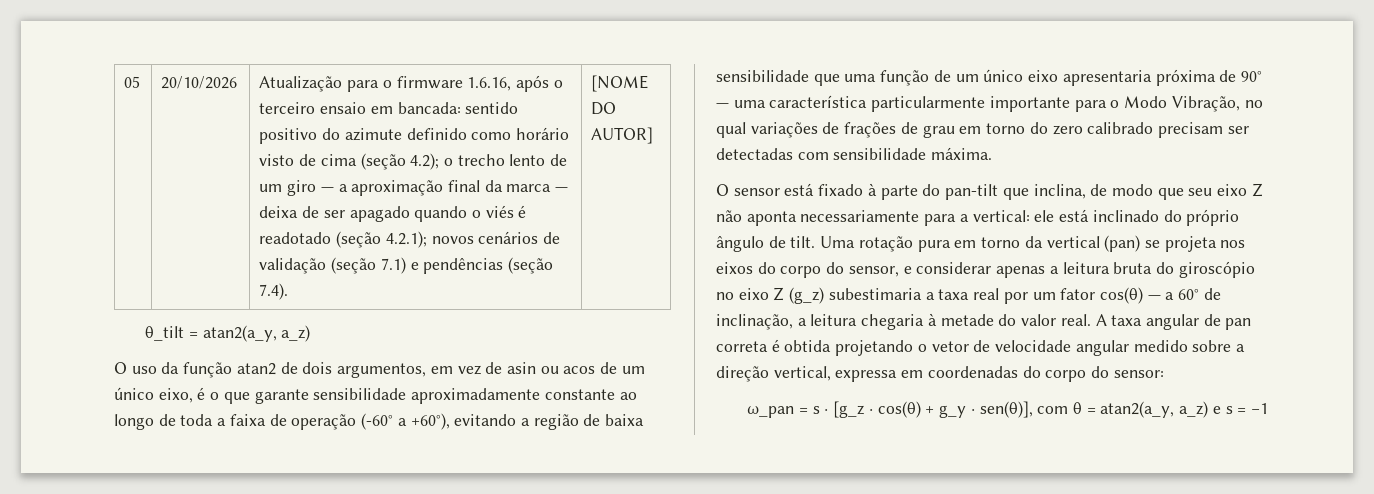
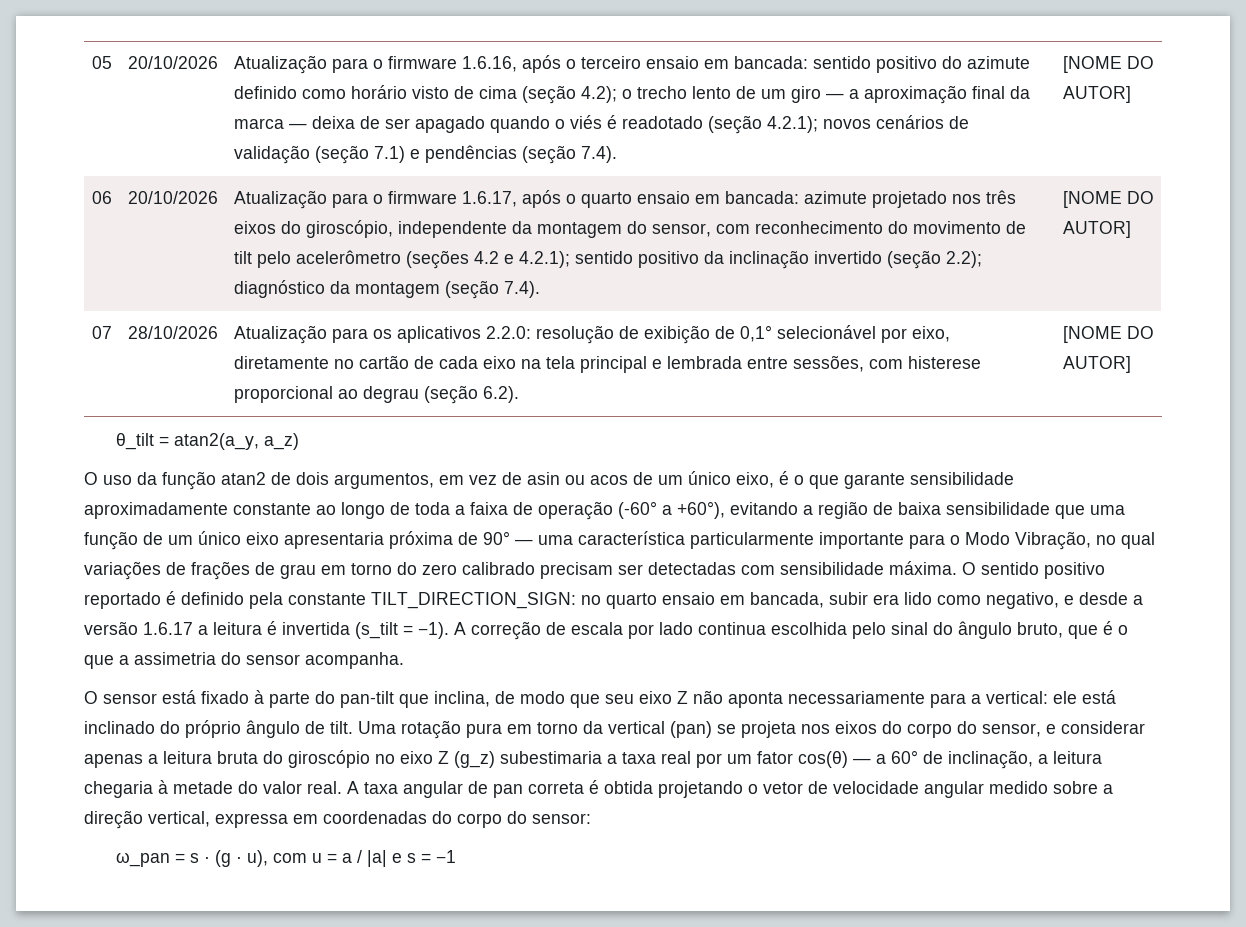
+ 06 | 20/10/2026 | Atualização para o firmware 1.6.17, após o quarto ensaio em bancada: azimute projetado nos três eixos do giroscópio, independente da montagem do sensor, com reconhecimento do movimento de tilt pelo acelerômetro (seções 4.2 e 4.2.1); sentido positivo da inclinação invertido (seção 2.2); diagnóstico da montagem (seção 7.4). | [NOME DO AUTOR]
+ 07 | 28/10/2026 | Atualização para os aplicativos 2.2.0: resolução de exibição de 0,1° selecionável por eixo, diretamente no cartão de cada eixo na tela principal e lembrada entre sessões, com histerese proporcional ao degrau (seção 6.2). | [NOME DO AUTOR]
+ O sentido positivo reportado é definido pela constante TILT_DIRECTION_SIGN: no quarto ensaio em bancada, subir era lido como negativo, e desde a versão 1.6.17 a leitura é invertida (s_tilt = −1). A correção de escala por lado continua escolhida pelo sinal do ângulo bruto, que é o que a assimetria do sensor acompanha.
- ω_pan = s · [g_z · cos(θ) + g_y · sen(θ)], com θ = atan2(a_y, a_z) e s = −1
+ ω_pan = s · (g · u), com u = a / |a| e s = −1

